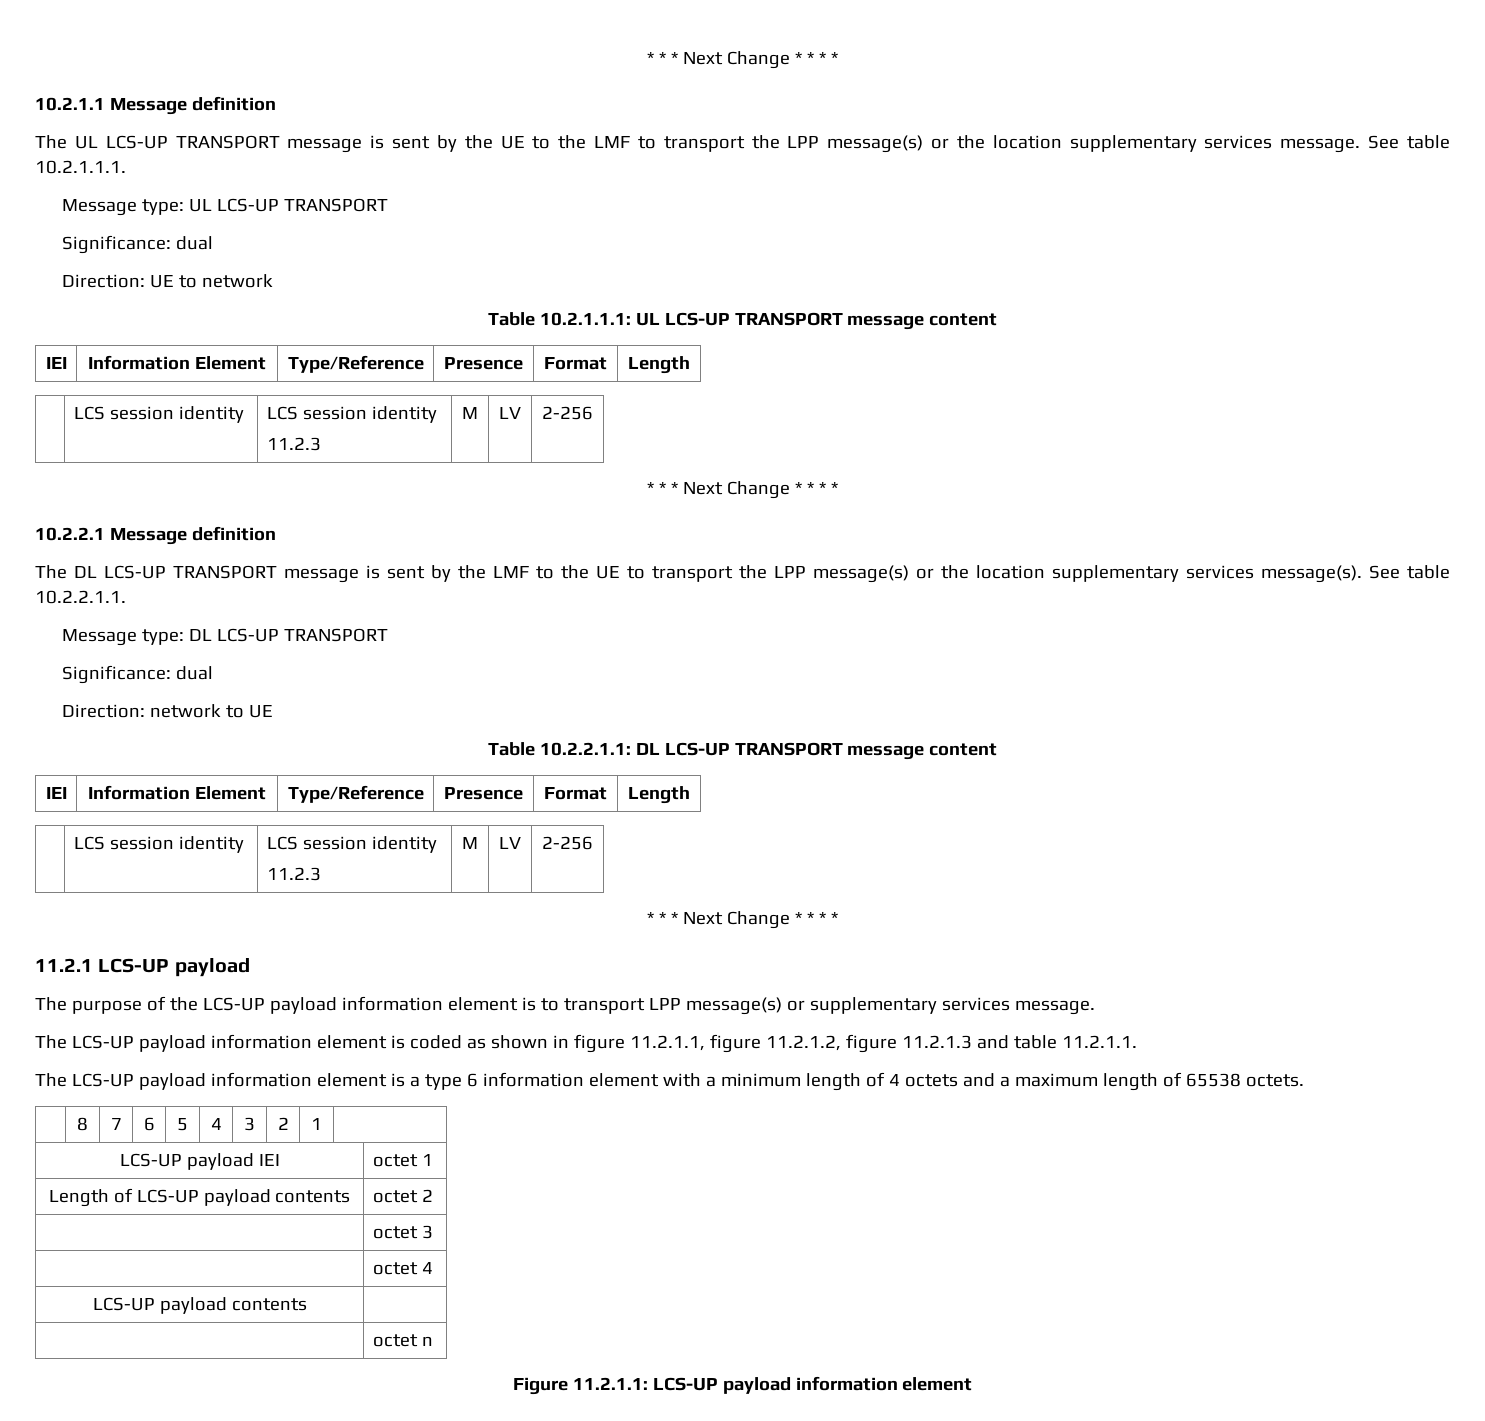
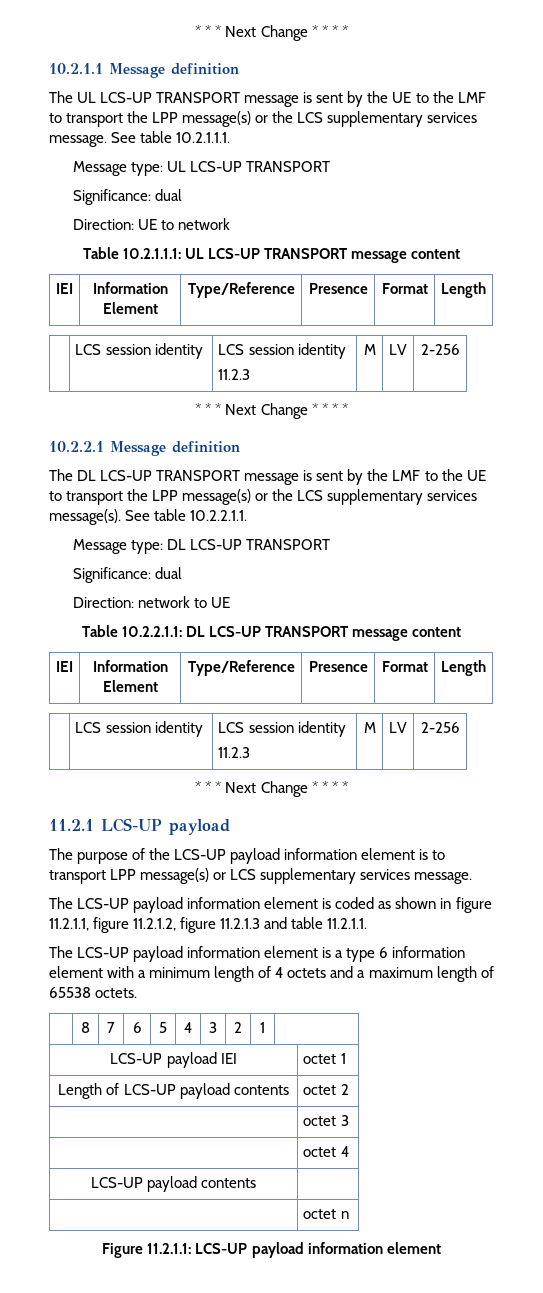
- The UL LCS-UP TRANSPORT message is sent by the UE to the LMF to transport the LPP message(s) or the location supplementary services message.
+ The UL LCS-UP TRANSPORT message is sent by the UE to the LMF to transport the LPP message(s) or the LCS supplementary services message.
- The DL LCS-UP TRANSPORT message is sent by the LMF to the UE to transport the LPP message(s) or the location supplementary services message(s).
+ The DL LCS-UP TRANSPORT message is sent by the LMF to the UE to transport the LPP message(s) or the LCS supplementary services message(s).
- The purpose of the LCS-UP payload information element is to transport LPP message(s) or supplementary services message.
+ The purpose of the LCS-UP payload information element is to transport LPP message(s) or LCS supplementary services message.

